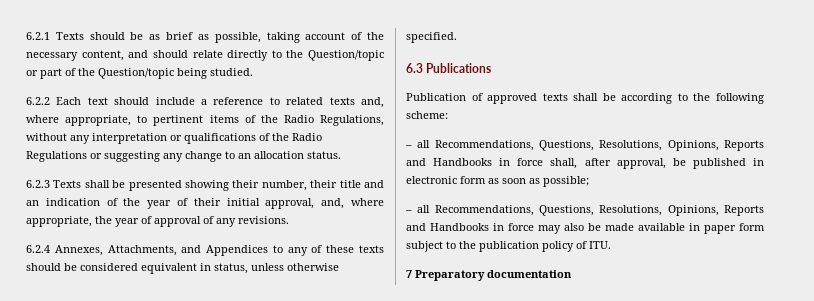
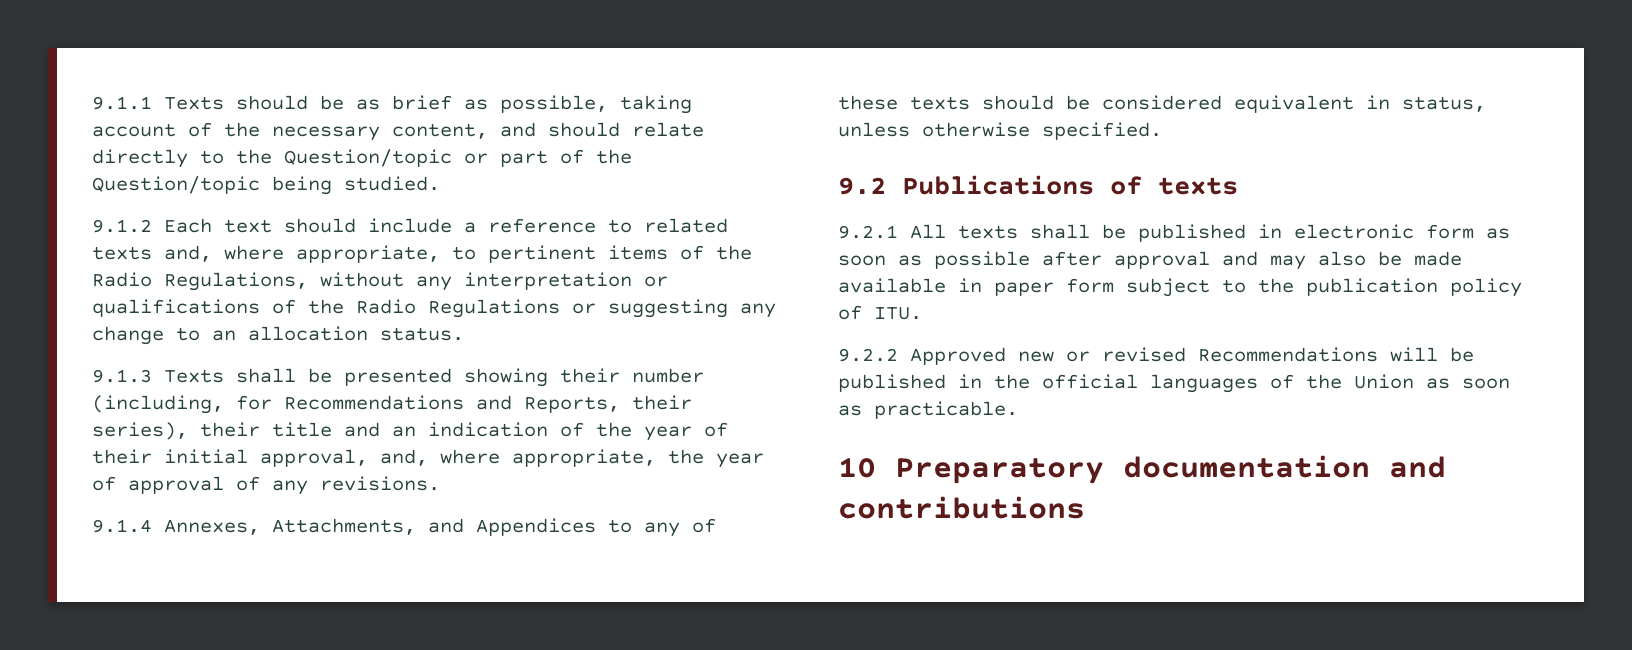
- 6.2.1 Texts should be as brief as possible, taking account of the necessary content, and should relate directly to the Question/topic or part of the Question/topic being studied.
+ 9.1.1 Texts should be as brief as possible, taking account of the necessary content, and should relate directly to the Question/topic or part of the Question/topic being studied.
- 6.2.2 Each text should include a reference to related texts and, where appropriate, to pertinent items of the Radio Regulations, without any interpretation or qualifications of the Radio Regulations or suggesting any change to an allocation status.
+ 9.1.2 Each text should include a reference to related texts and, where appropriate, to pertinent items of the Radio Regulations, without any interpretation or qualifications of the Radio Regulations or suggesting any change to an allocation status.
- 6.2.3 Texts shall be presented showing their number, their title and an indication of the year of their initial approval, and, where appropriate, the year of approval of any revisions.
+ 9.1.3 Texts shall be presented showing their number (including, for Recommendations and Reports, their series), their title and an indication of the year of their initial approval, and, where appropriate, the year of approval of any revisions.
- 6.2.4 Annexes, Attachments, and Appendices to any of these texts should be considered equivalent in status, unless otherwise specified.
+ 9.1.4 Annexes, Attachments, and Appendices to any of these texts should be considered equivalent in status, unless otherwise specified.
- 6.3 Publications
- Publication of approved texts shall be according to the following scheme:
- – all Recommendations, Questions, Resolutions, Opinions, Reports and Handbooks in force shall, after approval, be published in electronic form as soon as possible;
- – all Recommendations, Questions, Resolutions, Opinions, Reports and Handbooks in force may also be made available in paper form subject to the publication policy of ITU.
+ 9.2 Publications of texts
+ 9.2.1 All texts shall be published in electronic form as soon as possible after approval and may also be made available in paper form subject to the publication policy of ITU.
- 7 Preparatory documentation
+ 9.2.2 Approved new or revised Recommendations will be published in the official languages of the Union as soon as practicable.
+ 10 Preparatory documentation and contributions

